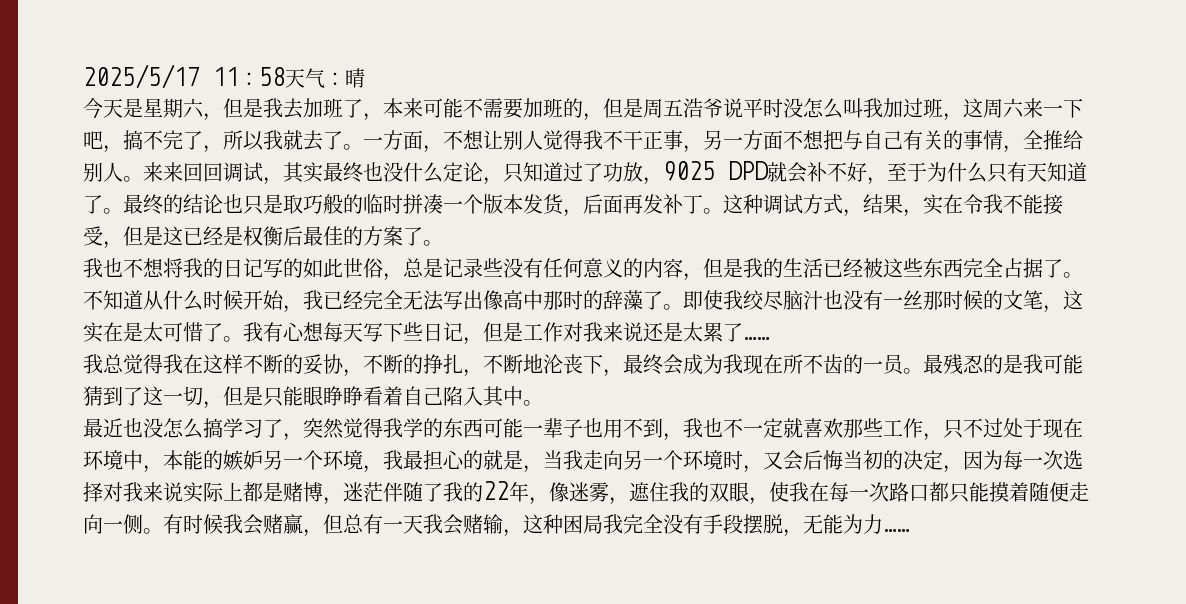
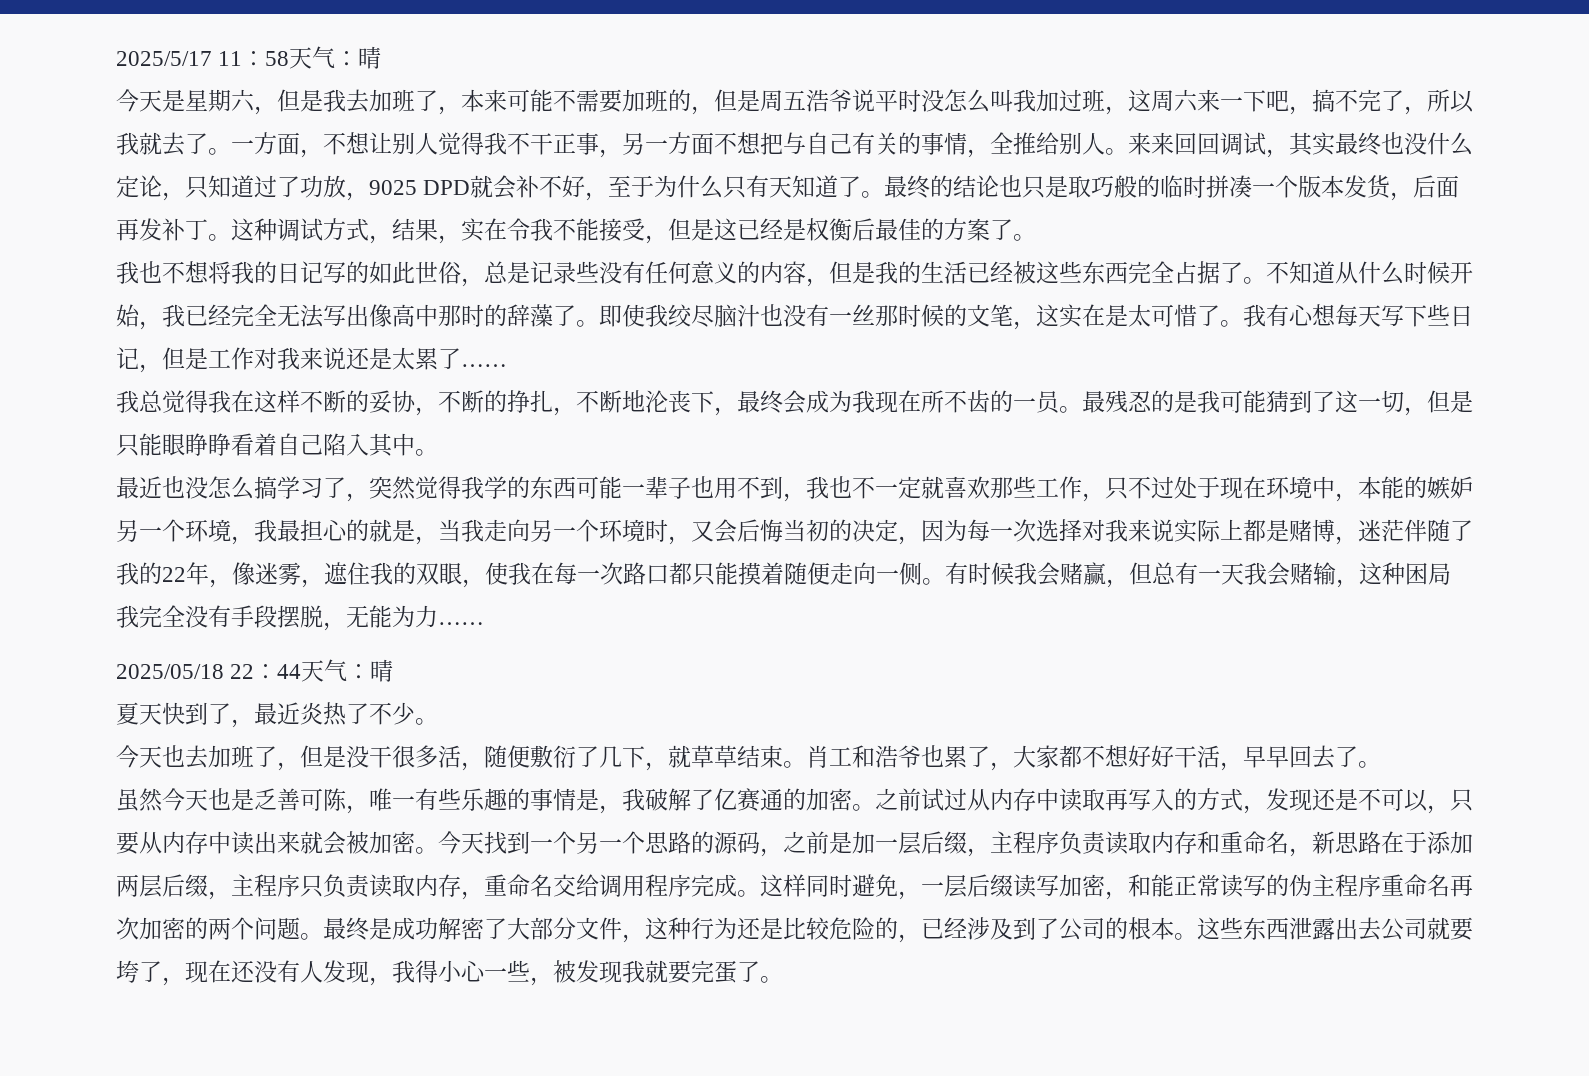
+ 2025/05/18 22：44天气：晴
+ 夏天快到了，最近炎热了不少。
+ 今天也去加班了，但是没干很多活，随便敷衍了几下，就草草结束。肖工和浩爷也累了，大家都不想好好干活，早早回去了。
+ 虽然今天也是乏善可陈，唯一有些乐趣的事情是，我破解了亿赛通的加密。之前试过从内存中读取再写入的方式，发现还是不可以，只要从内存中读出来就会被加密。今天找到一个另一个思路的源码，之前是加一层后缀，主程序负责读取内存和重命名，新思路在于添加两层后缀，主程序只负责读取内存，重命名交给调用程序完成。这样同时避免，一层后缀读写加密，和能正常读写的伪主程序重命名再次加密的两个问题。最终是成功解密了大部分文件，这种行为还是比较危险的，已经涉及到了公司的根本。这些东西泄露出去公司就要垮了，现在还没有人发现，我得小心一些，被发现我就要完蛋了。

